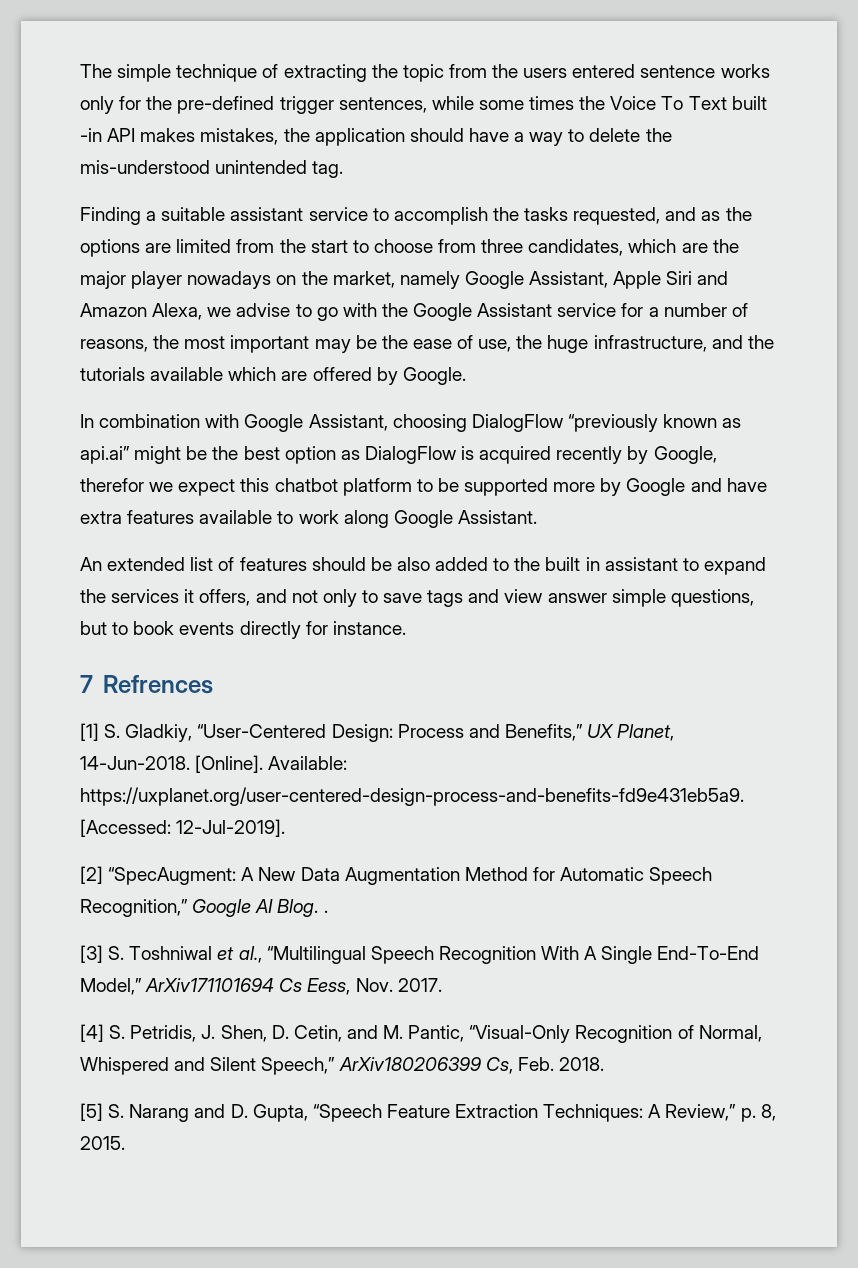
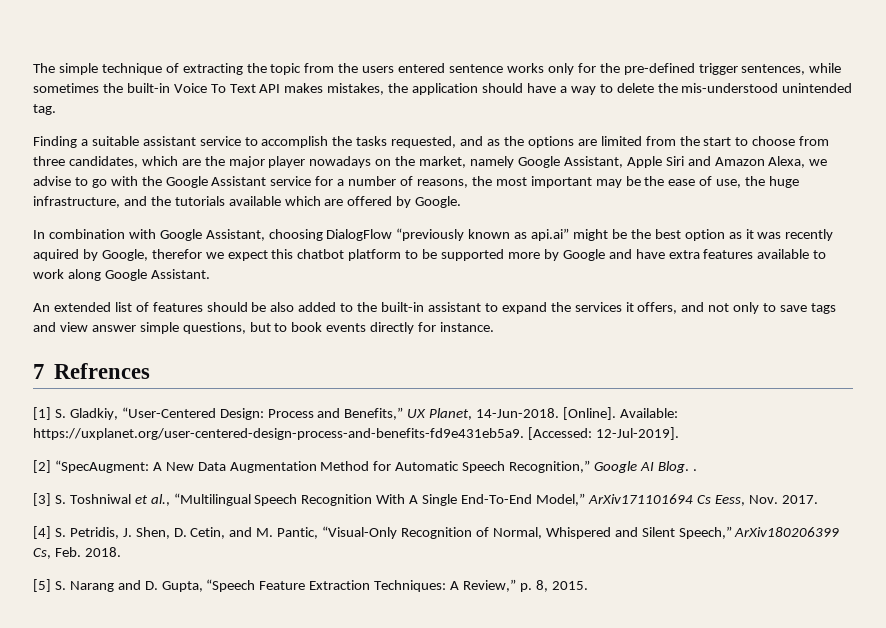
- The simple technique of extracting the topic from the users entered sentence works only for the pre-defined trigger sentences, while some times the Voice To Text built -in API makes mistakes, the application should have a way to delete the mis-understood unintended tag.
+ The simple technique of extracting the topic from the users entered sentence works only for the pre-defined trigger sentences, while sometimes the built-in Voice To Text API makes mistakes, the application should have a way to delete the mis-understood unintended tag.
- In combination with Google Assistant, choosing DialogFlow “previously known as api.ai” might be the best option as DialogFlow is acquired recently by Google, therefor we expect this chatbot platform to be supported more by Google and have extra features available to work along Google Assistant.
+ In combination with Google Assistant, choosing DialogFlow “previously known as api.ai” might be the best option as it was recently aquired by Google, therefor we expect this chatbot platform to be supported more by Google and have extra features available to work along Google Assistant.
- An extended list of features should be also added to the built in assistant to expand the services it offers, and not only to save tags and view answer simple questions, but to book events directly for instance.
+ An extended list of features should be also added to the built-in assistant to expand the services it offers, and not only to save tags and view answer simple questions, but to book events directly for instance.

